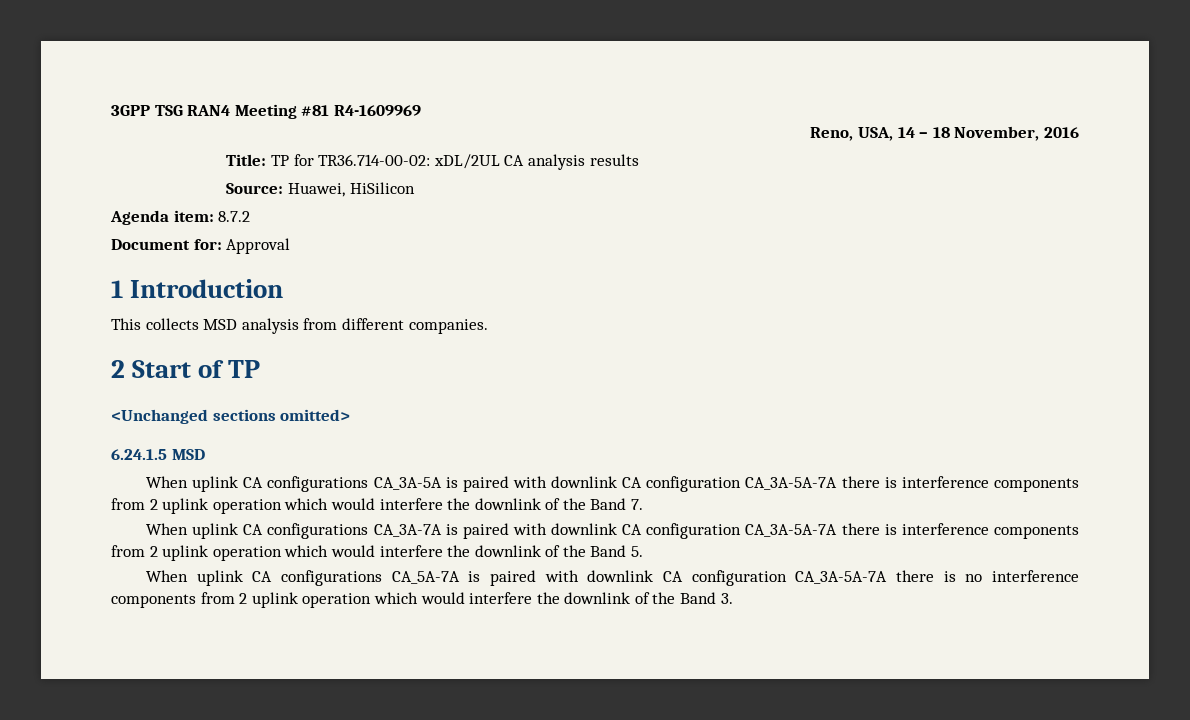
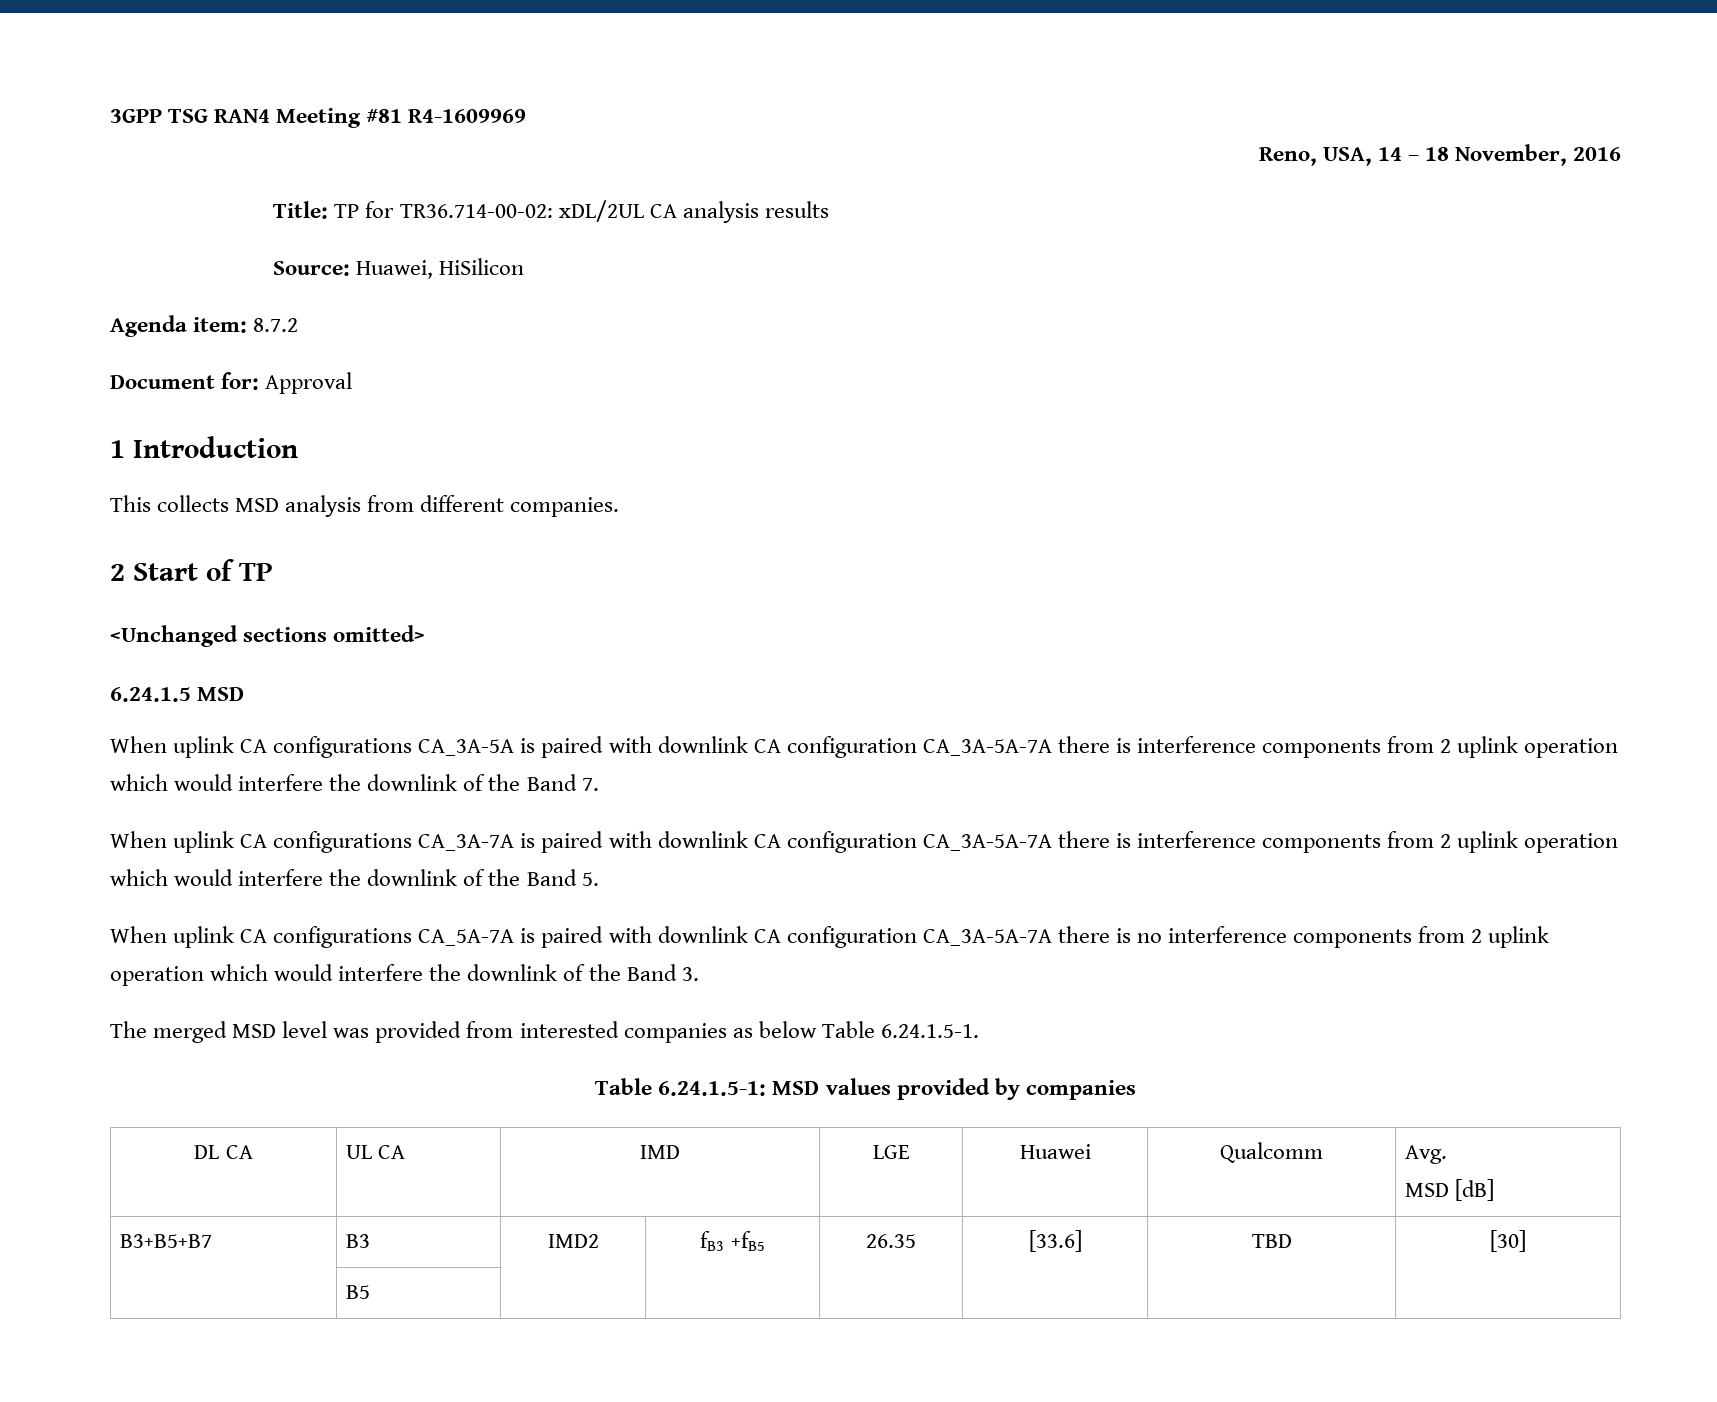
+ The merged MSD level was provided from interested companies as below Table 6.24.1.5-1.
+ Table 6.24.1.5-1: MSD values provided by companies
+ DL CA | UL CA | IMD | LGE | Huawei | Qualcomm | Avg.
+ MSD [dB]
+ B3+B5+B7 | B3 | IMD2 | fB3 +fB5 | 26.35 | [33.6] | TBD | [30]
+ | B5 | | | | | |

